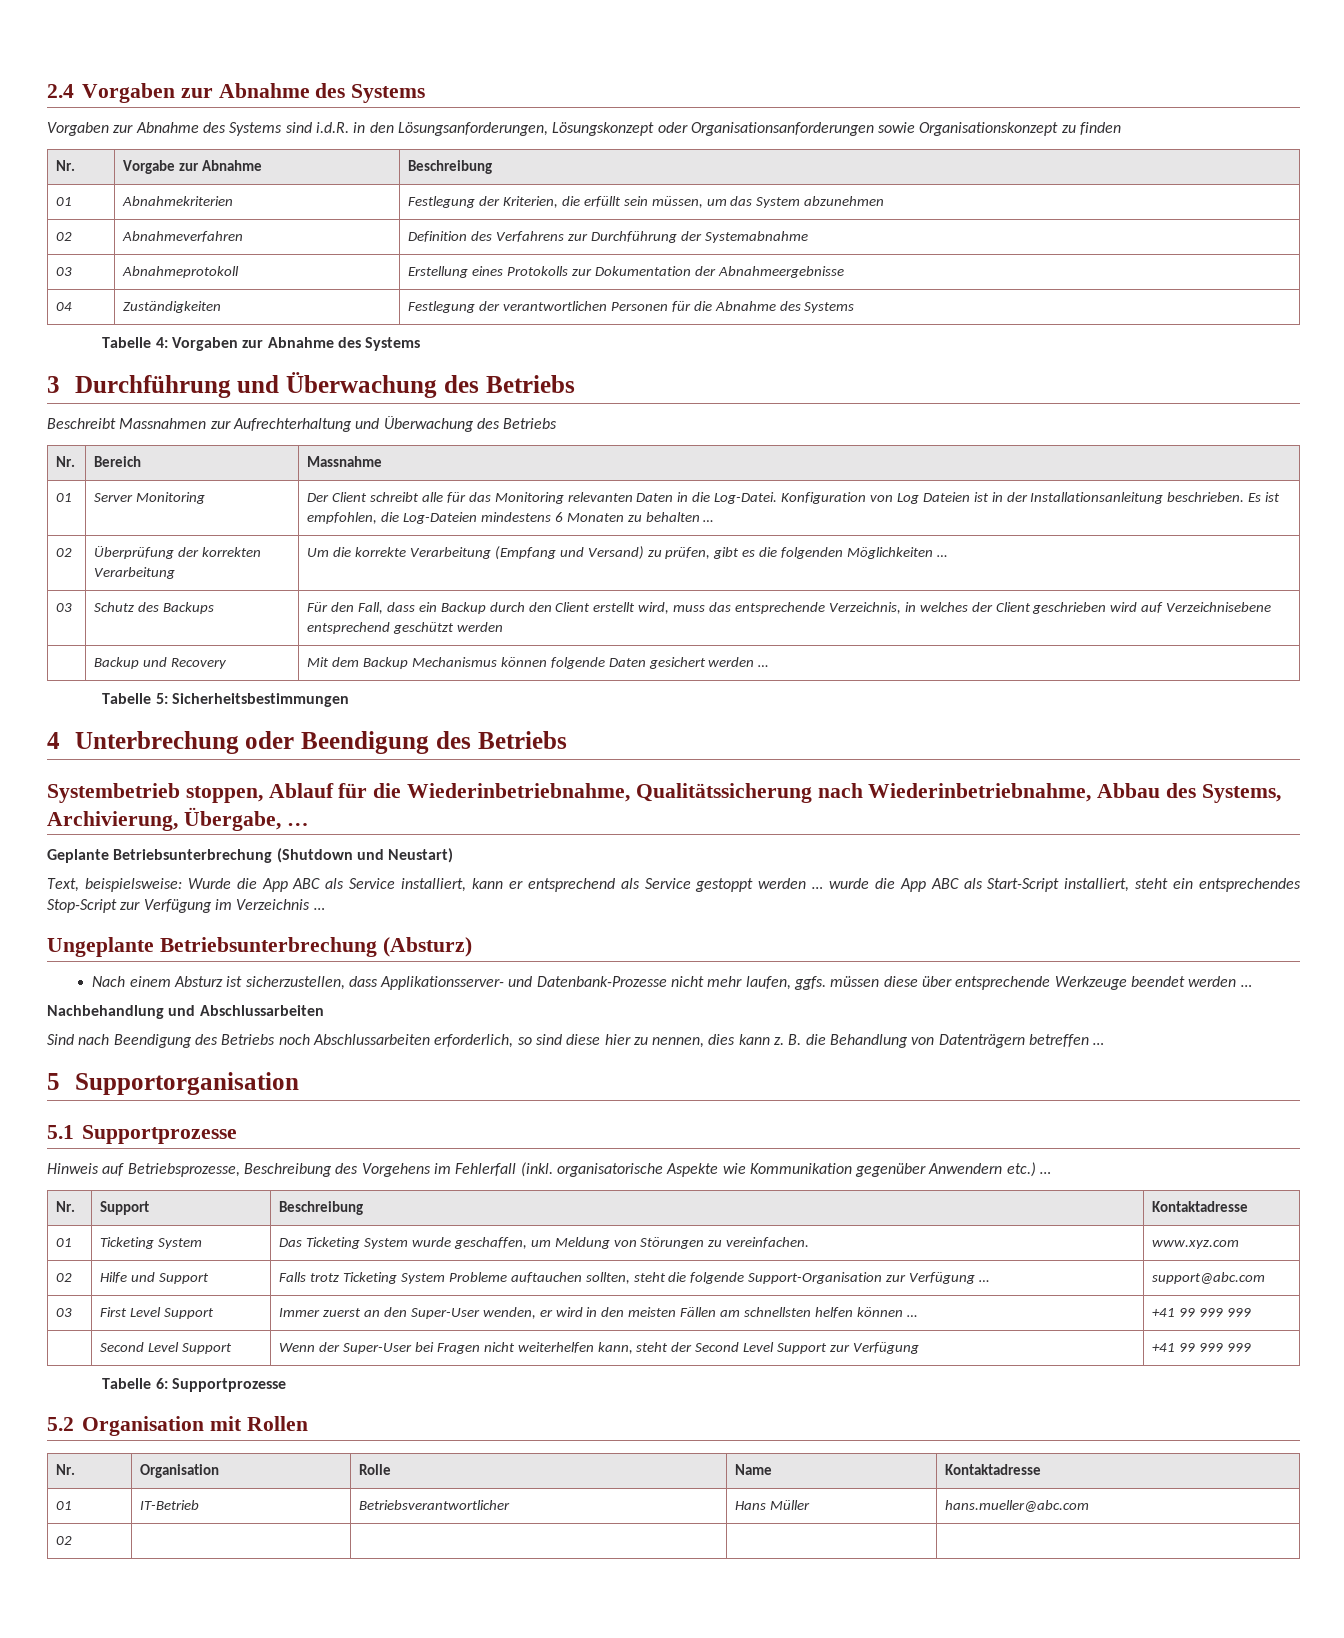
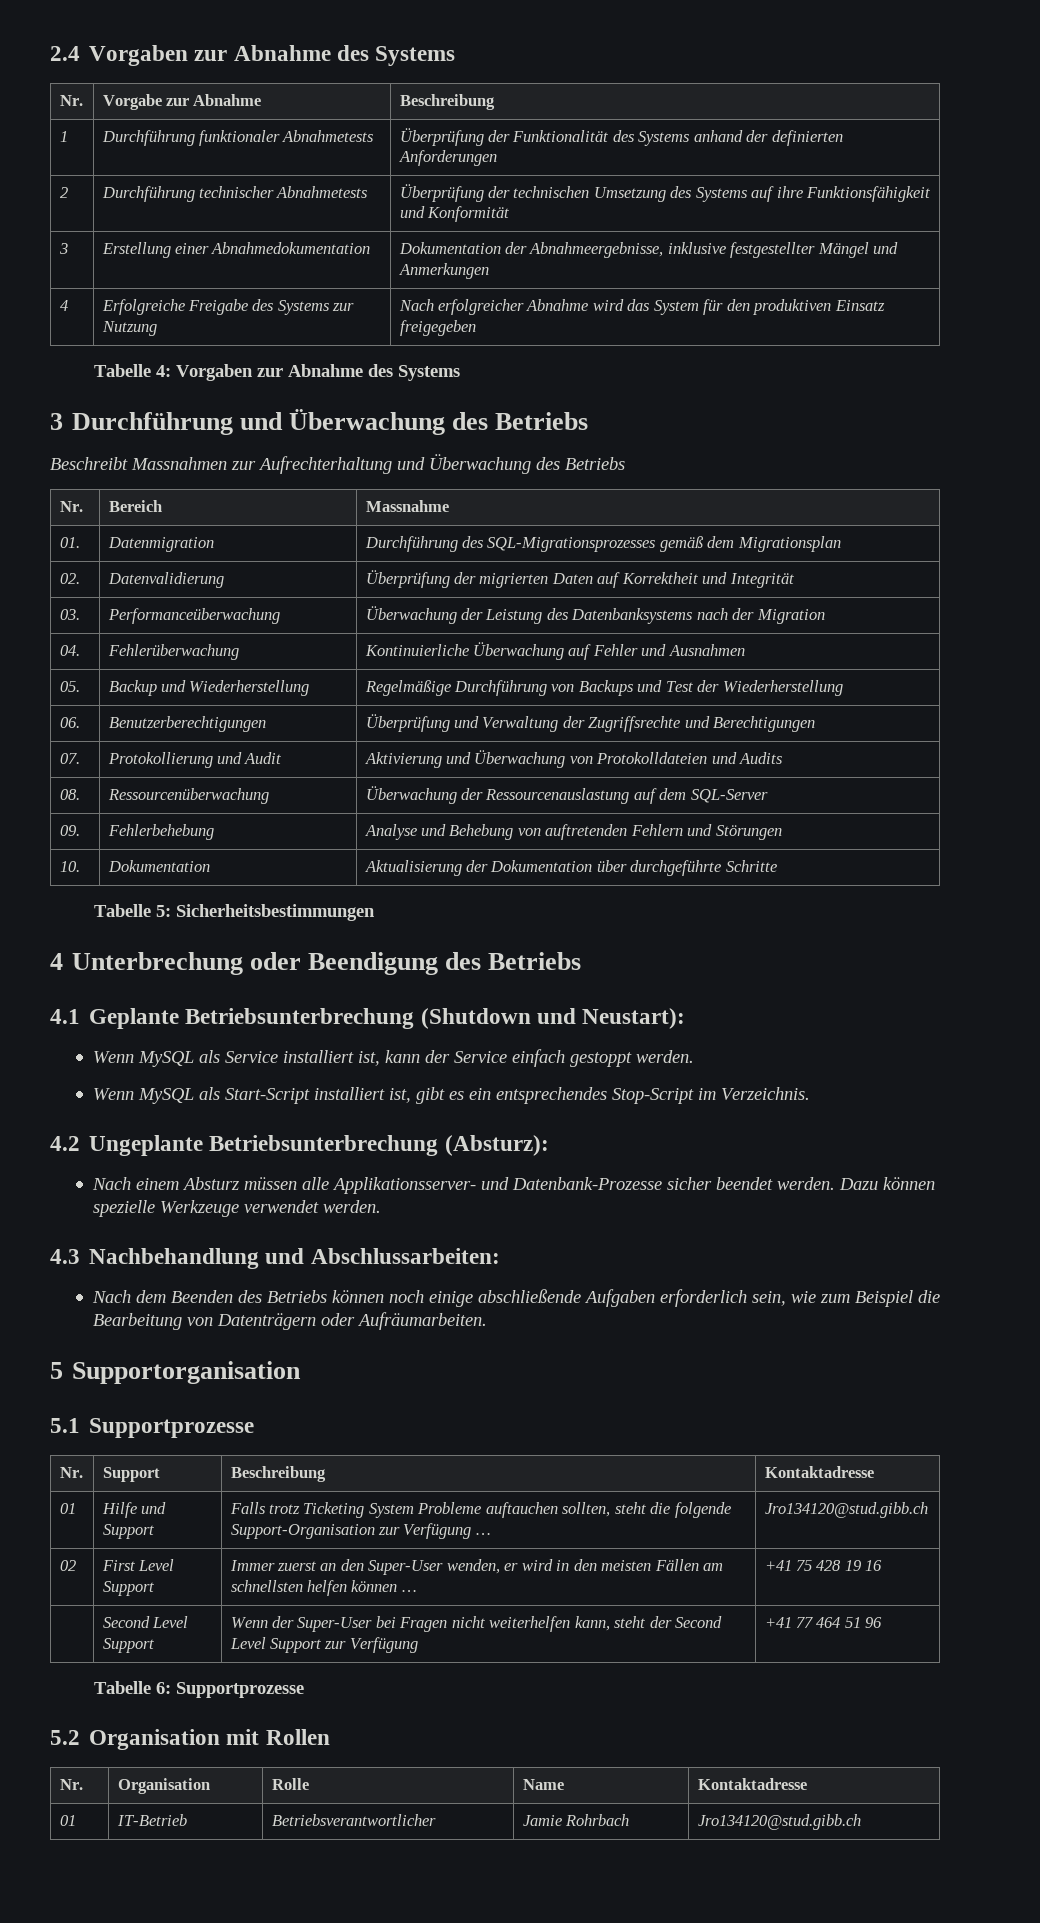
- Vorgaben zur Abnahme des Systems sind i.d.R. in den Lösungsanforderungen, Lösungskonzept oder Organisationsanforderungen sowie Organisationskonzept zu finden
- 01 | Abnahmekriterien | Festlegung der Kriterien, die erfüllt sein müssen, um das System abzunehmen
- 02 | Abnahmeverfahren | Definition des Verfahrens zur Durchführung der Systemabnahme
- 03 | Abnahmeprotokoll | Erstellung eines Protokolls zur Dokumentation der Abnahmeergebnisse
- 04 | Zuständigkeiten | Festlegung der verantwortlichen Personen für die Abnahme des Systems
+ 1 | Durchführung funktionaler Abnahmetests | Überprüfung der Funktionalität des Systems anhand der definierten Anforderungen
+ 2 | Durchführung technischer Abnahmetests | Überprüfung der technischen Umsetzung des Systems auf ihre Funktionsfähigkeit und Konformität
+ 3 | Erstellung einer Abnahmedokumentation | Dokumentation der Abnahmeergebnisse, inklusive festgestellter Mängel und Anmerkungen
+ 4 | Erfolgreiche Freigabe des Systems zur Nutzung | Nach erfolgreicher Abnahme wird das System für den produktiven Einsatz freigegeben
- 01 | Server Monitoring | Der Client schreibt alle für das Monitoring relevanten Daten in die Log-Datei. Konfiguration von Log Dateien ist in der Installationsanleitung beschrieben. Es ist empfohlen, die Log-Dateien mindestens 6 Monaten zu behalten …
- 02 | Überprüfung der korrekten Verarbeitung | Um die korrekte Verarbeitung (Empfang und Versand) zu prüfen, gibt es die folgenden Möglichkeiten …
- 03 | Schutz des Backups | Für den Fall, dass ein Backup durch den Client erstellt wird, muss das entsprechende Verzeichnis, in welches der Client geschrieben wird auf Verzeichnisebene entsprechend geschützt werden
- | Backup und Recovery | Mit dem Backup Mechanismus können folgende Daten gesichert werden …
+ 01. | Datenmigration | Durchführung des SQL-Migrationsprozesses gemäß dem Migrationsplan
+ 02. | Datenvalidierung | Überprüfung der migrierten Daten auf Korrektheit und Integrität
+ 03. | Performanceüberwachung | Überwachung der Leistung des Datenbanksystems nach der Migration
+ 04. | Fehlerüberwachung | Kontinuierliche Überwachung auf Fehler und Ausnahmen
+ 05. | Backup und Wiederherstellung | Regelmäßige Durchführung von Backups und Test der Wiederherstellung
+ 06. | Benutzerberechtigungen | Überprüfung und Verwaltung der Zugriffsrechte und Berechtigungen
+ 07. | Protokollierung und Audit | Aktivierung und Überwachung von Protokolldateien und Audits
+ 08. | Ressourcenüberwachung | Überwachung der Ressourcenauslastung auf dem SQL-Server
+ 09. | Fehlerbehebung | Analyse und Behebung von auftretenden Fehlern und Störungen
+ 10. | Dokumentation | Aktualisierung der Dokumentation über durchgeführte Schritte
- Systembetrieb stoppen, Ablauf für die Wiederinbetriebnahme, Qualitätssicherung nach Wiederinbetriebnahme, Abbau des Systems, Archivierung, Übergabe, …
- Geplante Betriebsunterbrechung (Shutdown und Neustart)
- Text, beispielsweise: Wurde die App ABC als Service installiert, kann er entsprechend als Service gestoppt werden … wurde die App ABC als Start-Script installiert, steht ein entsprechendes Stop-Script zur Verfügung im Verzeichnis …
- Ungeplante Betriebsunterbrechung (Absturz)
+ 4.1 Geplante Betriebsunterbrechung (Shutdown und Neustart):
+ Wenn MySQL als Service installiert ist, kann der Service einfach gestoppt werden.
+ Wenn MySQL als Start-Script installiert ist, gibt es ein entsprechendes Stop-Script im Verzeichnis.
+ 4.2 Ungeplante Betriebsunterbrechung (Absturz):
- Nach einem Absturz ist sicherzustellen, dass Applikationsserver- und Datenbank-Prozesse nicht mehr laufen, ggfs. müssen diese über entsprechende Werkzeuge beendet werden …
- Nachbehandlung und Abschlussarbeiten
- Sind nach Beendigung des Betriebs noch Abschlussarbeiten erforderlich, so sind diese hier zu nennen, dies kann z. B. die Behandlung von Datenträgern betreffen …
+ Nach einem Absturz müssen alle Applikationsserver- und Datenbank-Prozesse sicher beendet werden. Dazu können spezielle Werkzeuge verwendet werden.
+ 4.3 Nachbehandlung und Abschlussarbeiten:
+ Nach dem Beenden des Betriebs können noch einige abschließende Aufgaben erforderlich sein, wie zum Beispiel die Bearbeitung von Datenträgern oder Aufräumarbeiten.
  5 Supportorganisation
  5.1 Supportprozesse
- Hinweis auf Betriebsprozesse, Beschreibung des Vorgehens im Fehlerfall (inkl. organisatorische Aspekte wie Kommunikation gegenüber Anwendern etc.) …
- 01 | Ticketing System | Das Ticketing System wurde geschaffen, um Meldung von Störungen zu vereinfachen. | www.xyz.com
- 02 | Hilfe und Support | Falls trotz Ticketing System Probleme auftauchen sollten, steht die folgende Support-Organisation zur Verfügung … | support@abc.com
- 03 | First Level Support | Immer zuerst an den Super-User wenden, er wird in den meisten Fällen am schnellsten helfen können … | +41 99 999 999
+ 01 | Hilfe und Support | Falls trotz Ticketing System Probleme auftauchen sollten, steht die folgende Support-Organisation zur Verfügung … | Jro134120@stud.gibb.ch
+ 02 | First Level Support | Immer zuerst an den Super-User wenden, er wird in den meisten Fällen am schnellsten helfen können … | +41 75 428 19 16
- | Second Level Support | Wenn der Super-User bei Fragen nicht weiterhelfen kann, steht der Second Level Support zur Verfügung | +41 99 999 999
+ | Second Level Support | Wenn der Super-User bei Fragen nicht weiterhelfen kann, steht der Second Level Support zur Verfügung | +41 77 464 51 96
- 01 | IT-Betrieb | Betriebsverantwortlicher | Hans Müller | hans.mueller@abc.com
- 02 | | | |
+ 01 | IT-Betrieb | Betriebsverantwortlicher | Jamie Rohrbach | Jro134120@stud.gibb.ch

